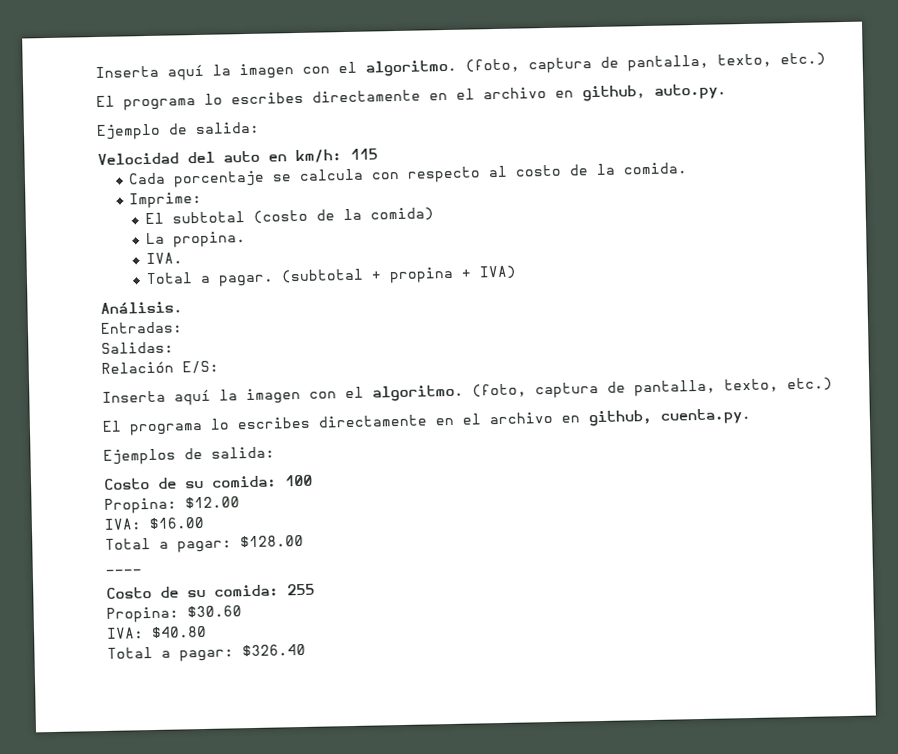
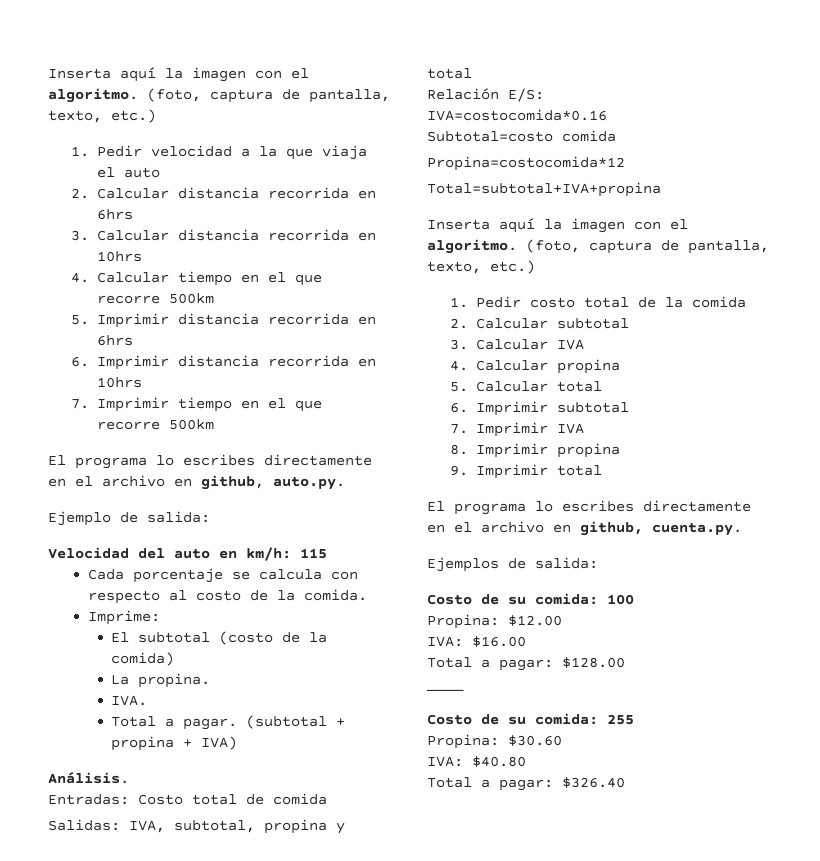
+ 1. Pedir velocidad a la que viaja el auto
+ 2. Calcular distancia recorrida en 6hrs
+ 3. Calcular distancia recorrida en 10hrs
+ 4. Calcular tiempo en el que recorre 500km
+ 5. Imprimir distancia recorrida en 6hrs
+ 6. Imprimir distancia recorrida en 10hrs
+ 7. Imprimir tiempo en el que recorre 500km
- Entradas:
- Salidas:
+ Entradas: Costo total de comida
+ Salidas: IVA, subtotal, propina y total
  Relación E/S:
+ IVA=costocomida*0.16
+ Subtotal=costo comida
+ Propina=costocomida*12
+ Total=subtotal+IVA+propina
+ 1. Pedir costo total de la comida
+ 2. Calcular subtotal
+ 3. Calcular IVA
+ 4. Calcular propina
+ 5. Calcular total
+ 6. Imprimir subtotal
+ 7. Imprimir IVA
+ 8. Imprimir propina
+ 9. Imprimir total

